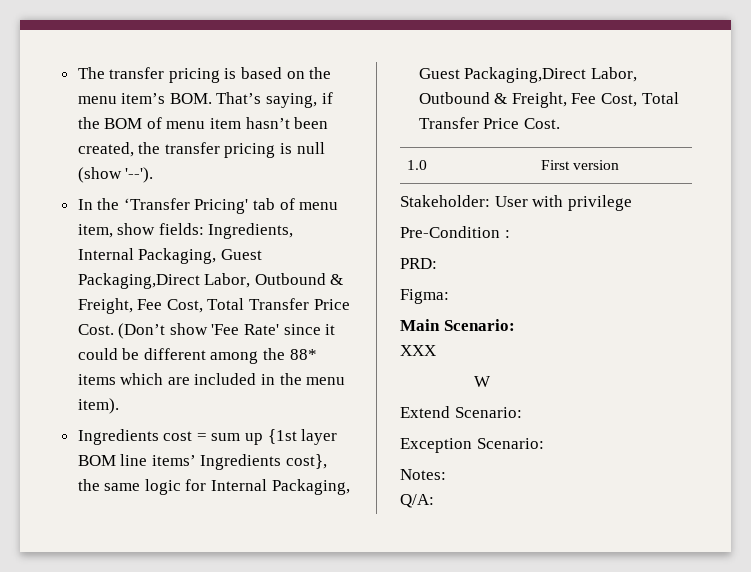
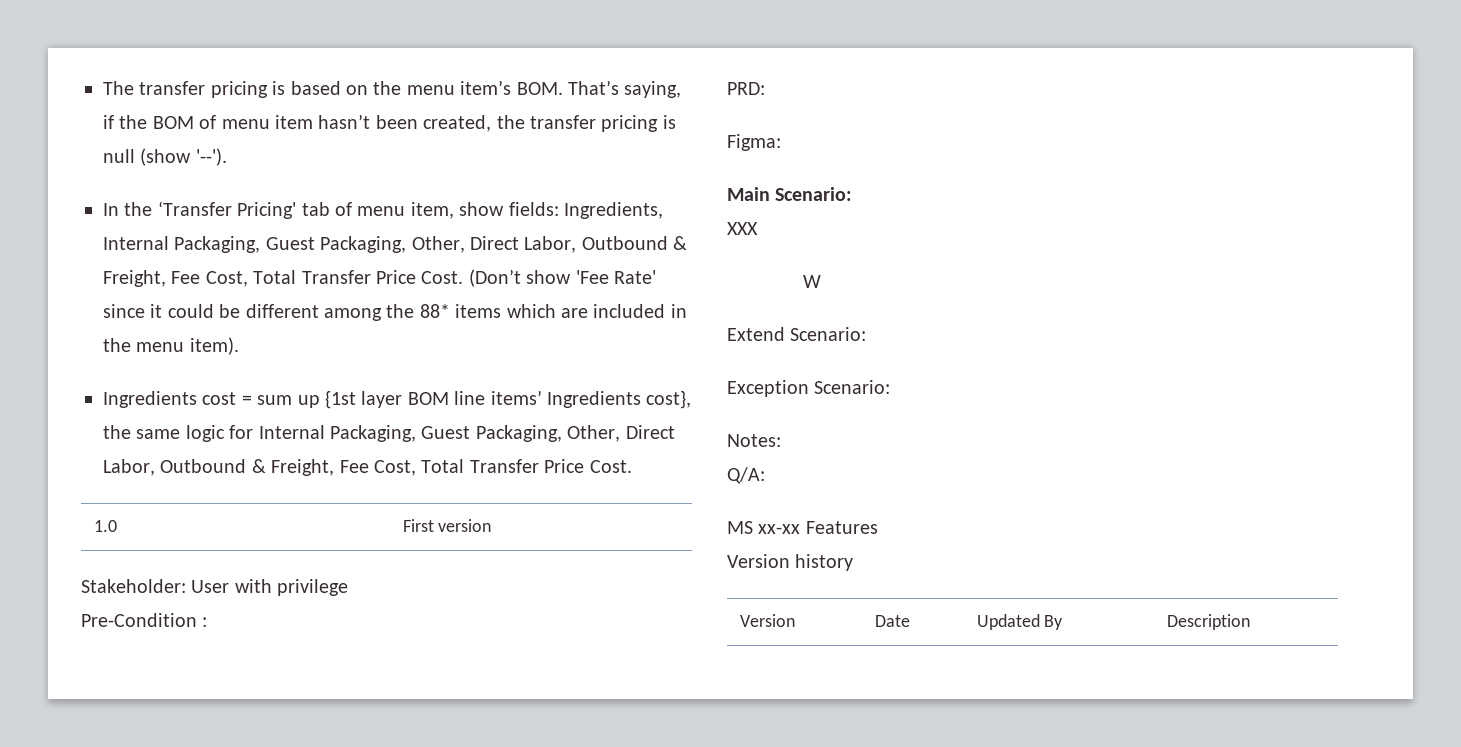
- In the ‘Transfer Pricing' tab of menu item, show fields: Ingredients, Internal Packaging, Guest Packaging,Direct Labor, Outbound & Freight, Fee Cost, Total Transfer Price Cost.
+ In the ‘Transfer Pricing' tab of menu item, show fields: Ingredients, Internal Packaging, Guest Packaging, Other, Direct Labor, Outbound & Freight, Fee Cost, Total Transfer Price Cost.
- Ingredients cost = sum up {1st layer BOM line items’ Ingredients cost}, the same logic for Internal Packaging, Guest Packaging,Direct Labor, Outbound & Freight, Fee Cost, Total Transfer Price Cost.
+ Ingredients cost = sum up {1st layer BOM line items’ Ingredients cost}, the same logic for Internal Packaging, Guest Packaging, Other, Direct Labor, Outbound & Freight, Fee Cost, Total Transfer Price Cost.
+ MS xx-xx Features
+ Version history
+ Version | Date | Updated By | Description

